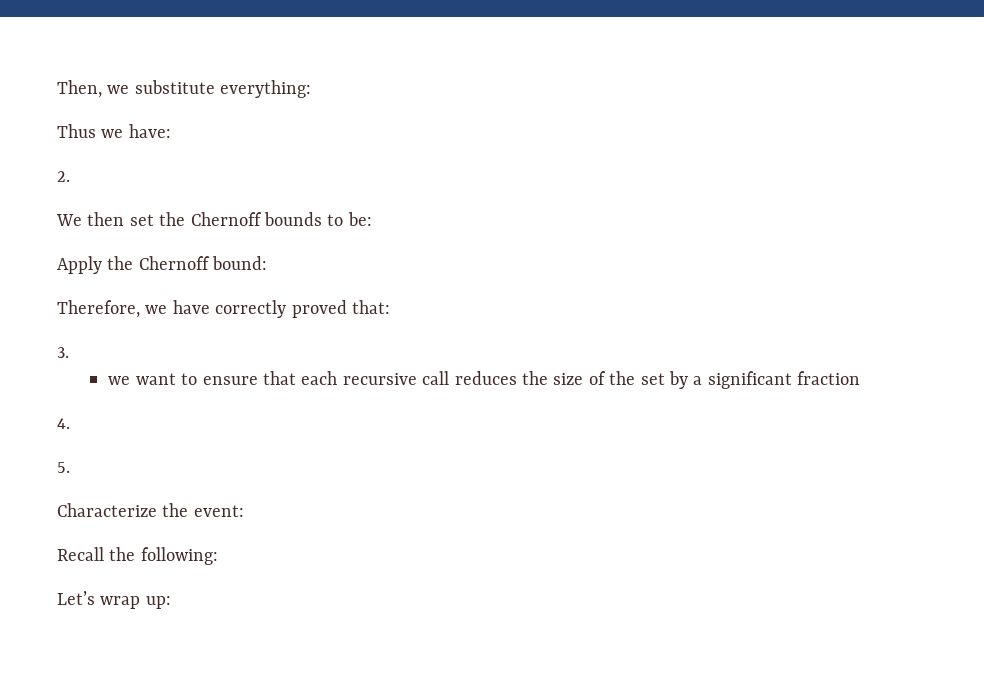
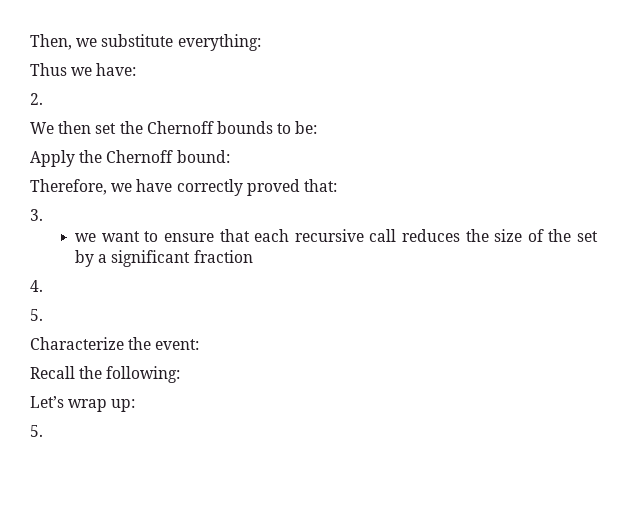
  Let’s wrap up:
+ 5.

